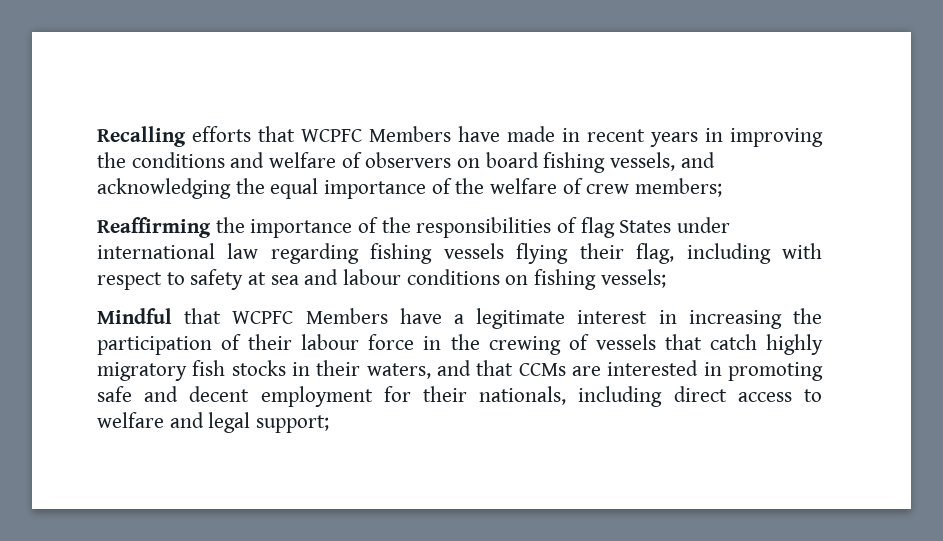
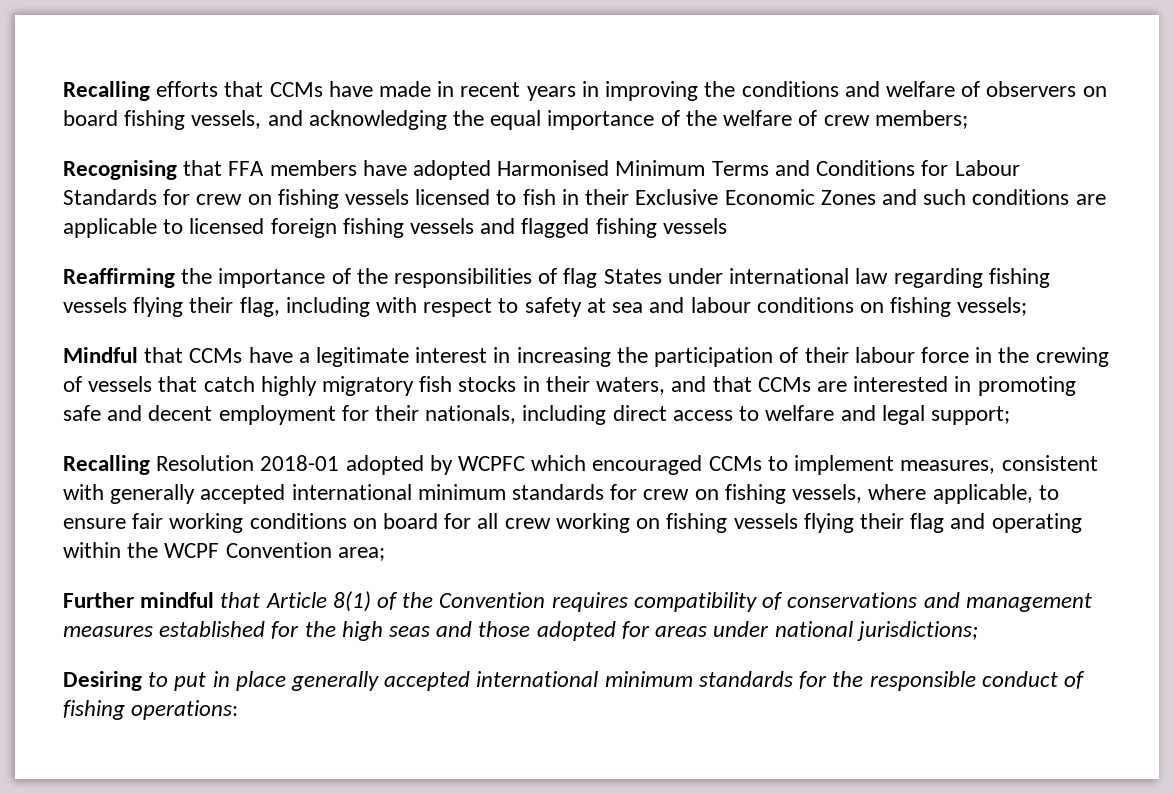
- Recalling efforts that WCPFC Members have made in recent years in improving the conditions and welfare of observers on board fishing vessels, and acknowledging the equal importance of the welfare of crew members;
+ Recalling efforts that CCMs have made in recent years in improving the conditions and welfare of observers on board fishing vessels, and acknowledging the equal importance of the welfare of crew members;
+ Recognising that FFA members have adopted Harmonised Minimum Terms and Conditions for Labour Standards for crew on fishing vessels licensed to fish in their Exclusive Economic Zones and such conditions are applicable to licensed foreign fishing vessels and flagged fishing vessels
- Mindful that WCPFC Members have a legitimate interest in increasing the participation of their labour force in the crewing of vessels that catch highly migratory fish stocks in their waters, and that CCMs are interested in promoting safe and decent employment for their nationals, including direct access to welfare and legal support;
+ Mindful that CCMs have a legitimate interest in increasing the participation of their labour force in the crewing of vessels that catch highly migratory fish stocks in their waters, and that CCMs are interested in promoting safe and decent employment for their nationals, including direct access to welfare and legal support;
+ Recalling Resolution 2018-01 adopted by WCPFC which encouraged CCMs to implement measures, consistent with generally accepted international minimum standards for crew on fishing vessels, where applicable, to ensure fair working conditions on board for all crew working on fishing vessels flying their flag and operating within the WCPF Convention area;
+ Further mindful that Article 8(1) of the Convention requires compatibility of conservations and management measures established for the high seas and those adopted for areas under national jurisdictions;
+ Desiring to put in place generally accepted international minimum standards for the responsible conduct of fishing operations:

